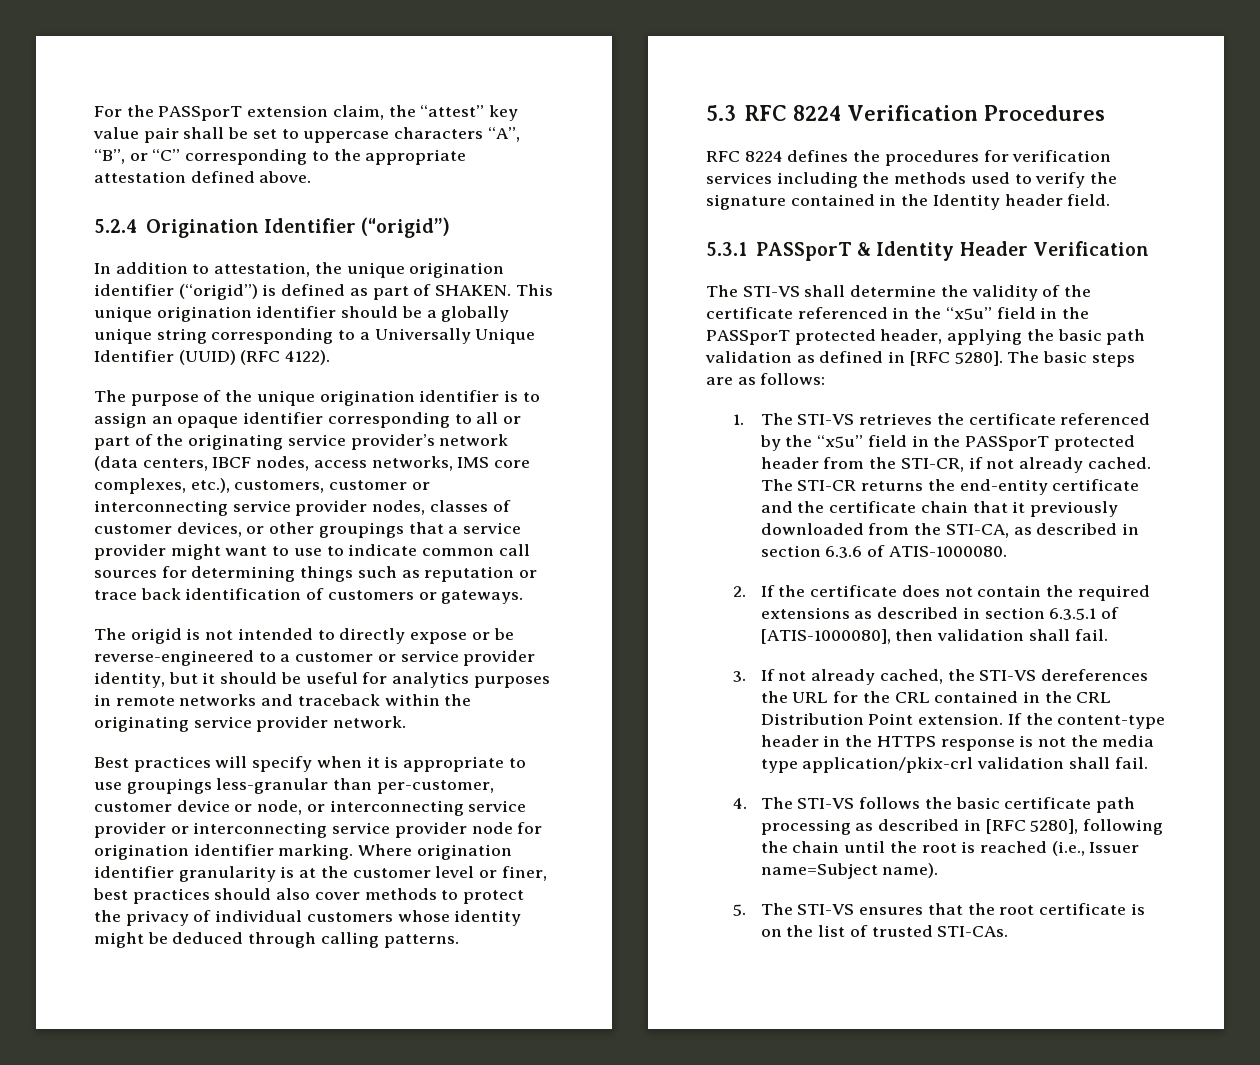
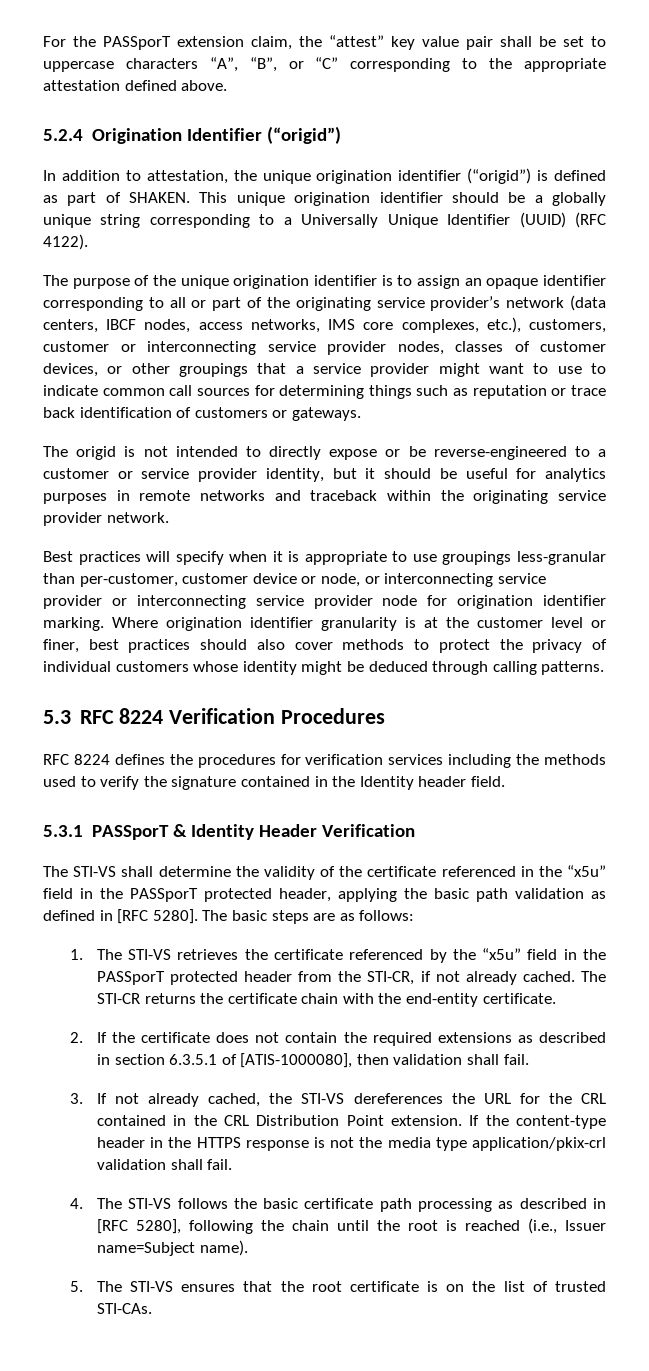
- The STI-CR returns the end-entity certificate and the certificate chain that it previously downloaded from the STI-CA, as described in section 6.3.6 of ATIS-1000080.
+ The STI-CR returns the certificate chain with the end-entity certificate.

